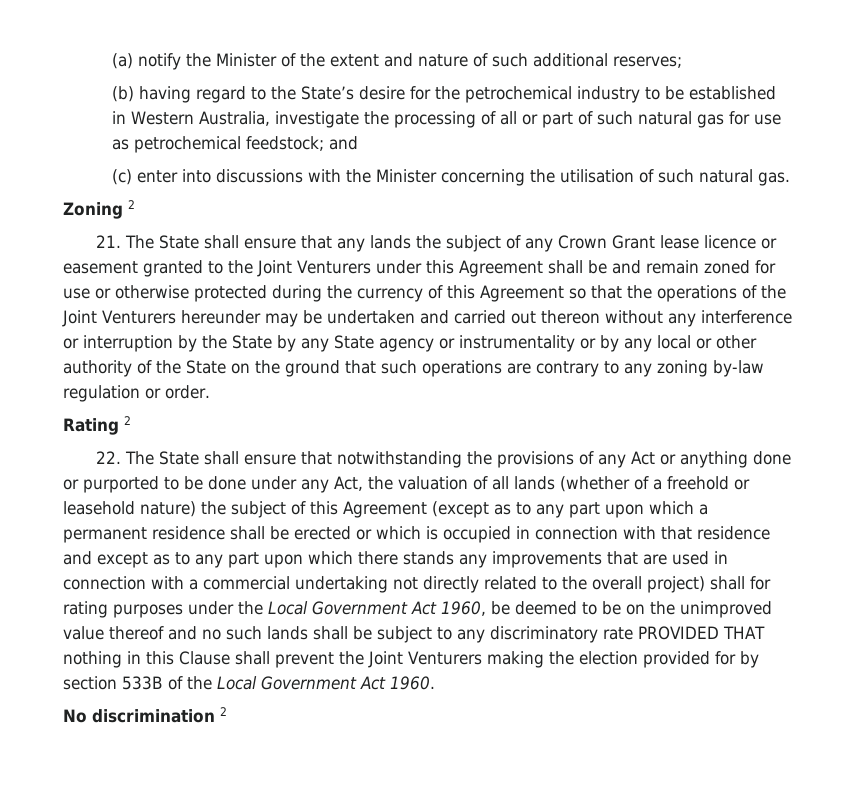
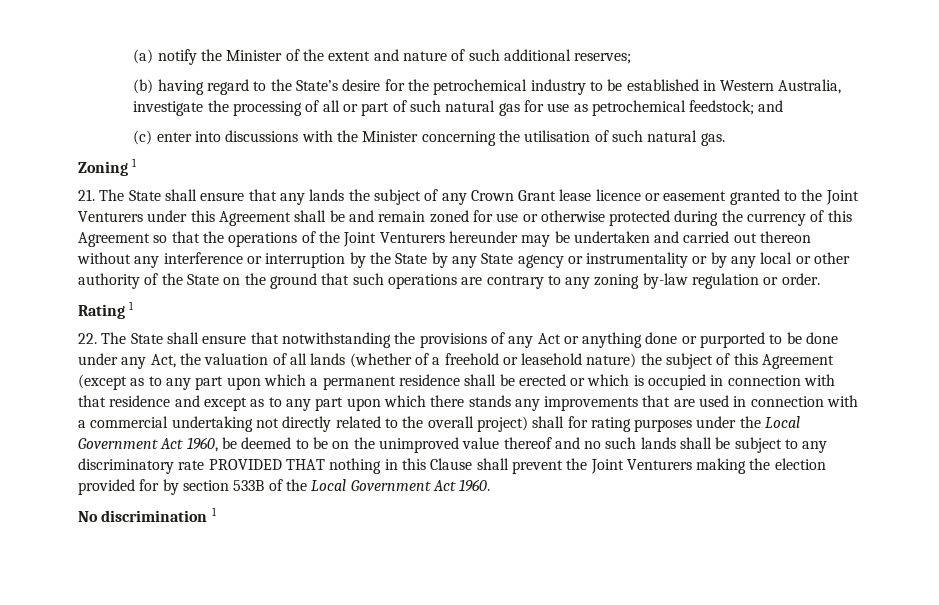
- Zoning 2
+ Zoning 1
- Rating 2
+ Rating 1
- No discrimination 2
+ No discrimination 1

